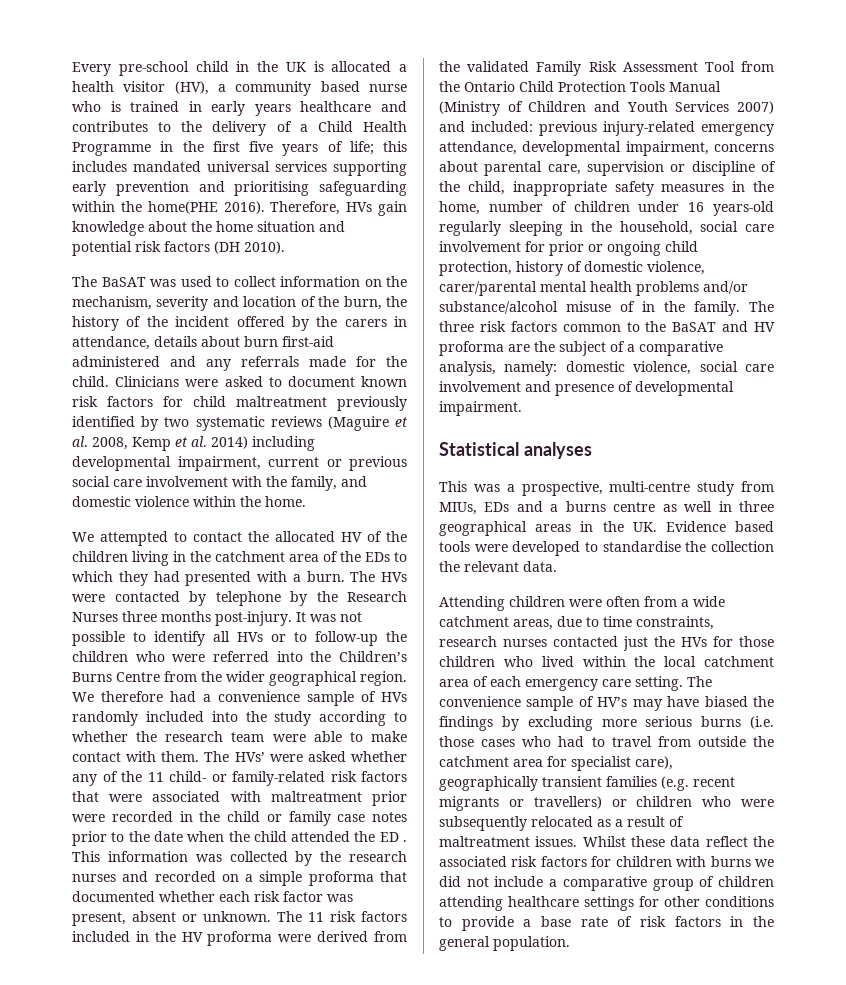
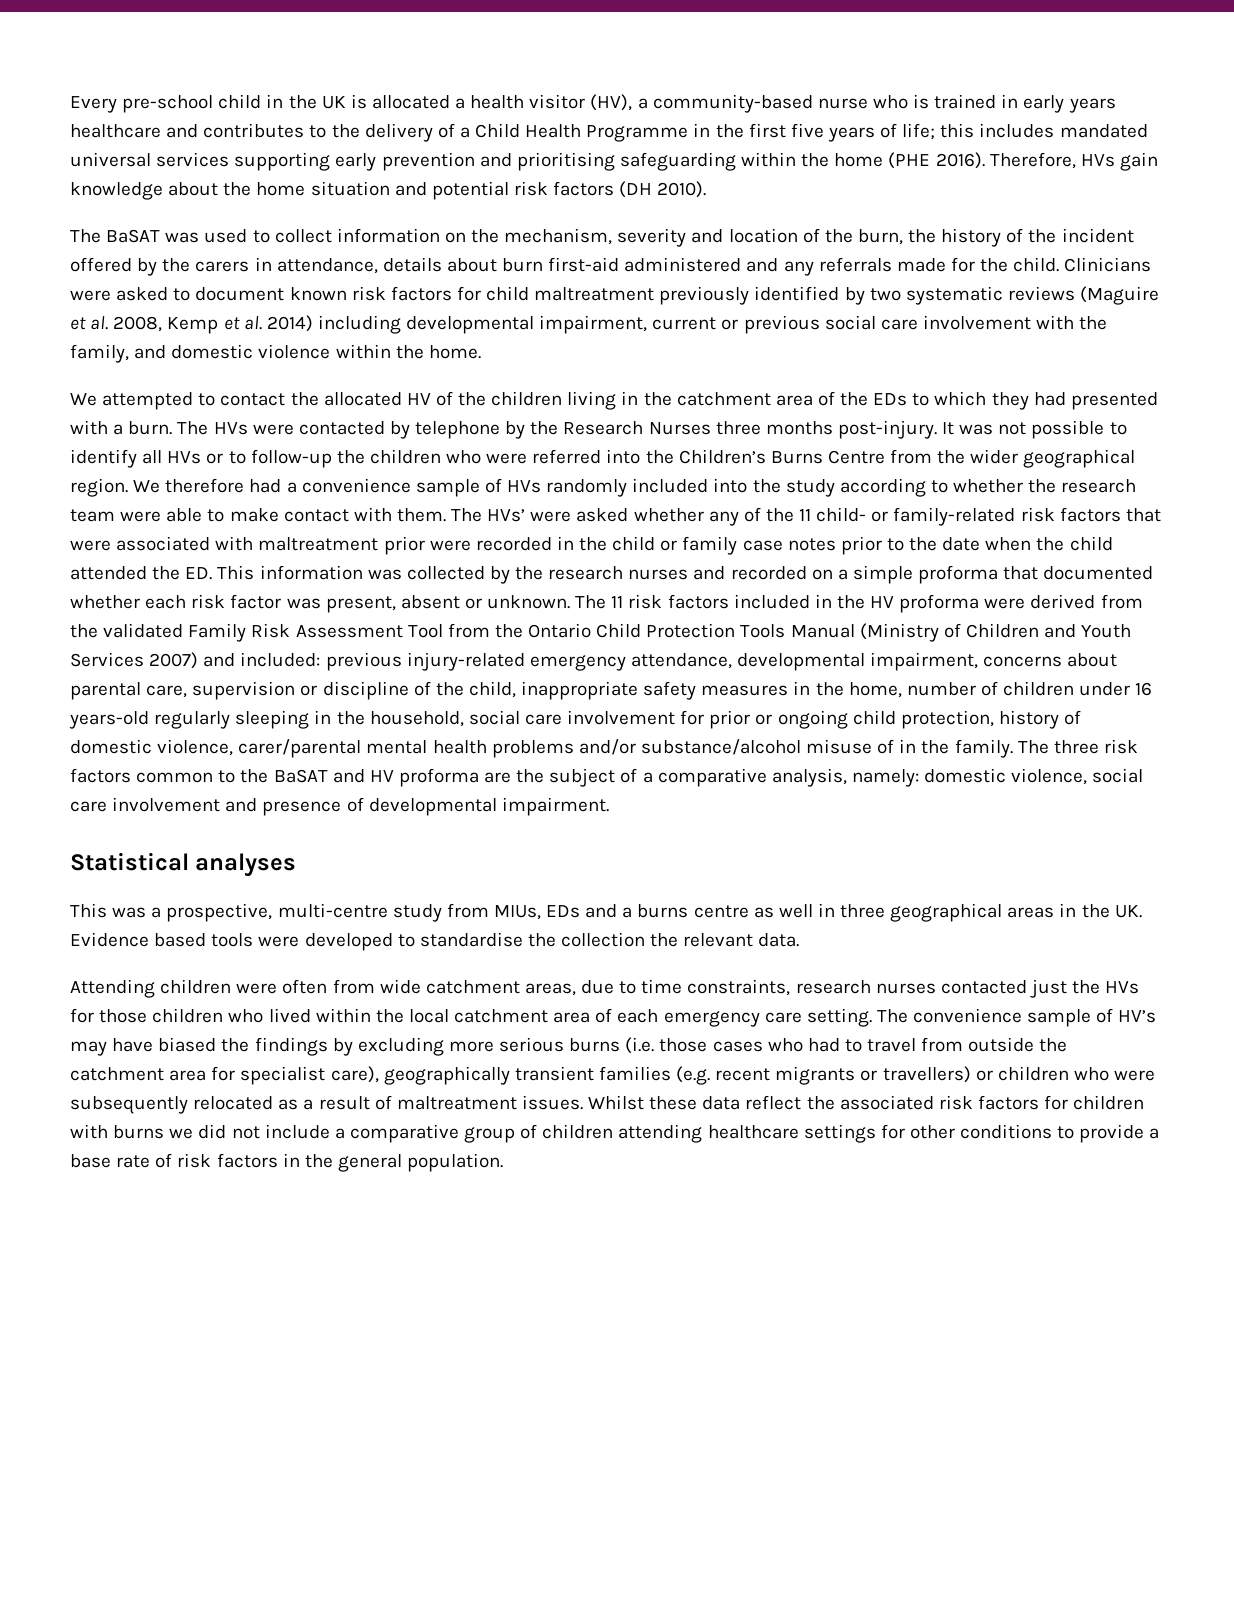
- Every pre-school child in the UK is allocated a health visitor (HV), a community based nurse who is trained in early years healthcare and contributes to the delivery of a Child Health Programme in the first five years of life; this includes mandated universal services supporting early prevention and prioritising safeguarding within the home(PHE 2016).
+ Every pre-school child in the UK is allocated a health visitor (HV), a community-based nurse who is trained in early years healthcare and contributes to the delivery of a Child Health Programme in the first five years of life; this includes mandated universal services supporting early prevention and prioritising safeguarding within the home (PHE 2016).
- The HVs’ were asked whether any of the 11 child- or family-related risk factors that were associated with maltreatment prior were recorded in the child or family case notes prior to the date when the child attended the ED . This information was collected by the research nurses and recorded on a simple proforma that documented whether each risk factor was present, absent or unknown.
+ The HVs’ were asked whether any of the 11 child- or family-related risk factors that were associated with maltreatment prior were recorded in the child or family case notes prior to the date when the child attended the ED. This information was collected by the research nurses and recorded on a simple proforma that documented whether each risk factor was present, absent or unknown.
- Attending children were often from a wide catchment areas, due to time constraints, research nurses contacted just the HVs for those children who lived within the local catchment area of each emergency care setting.
+ Attending children were often from wide catchment areas, due to time constraints, research nurses contacted just the HVs for those children who lived within the local catchment area of each emergency care setting.

